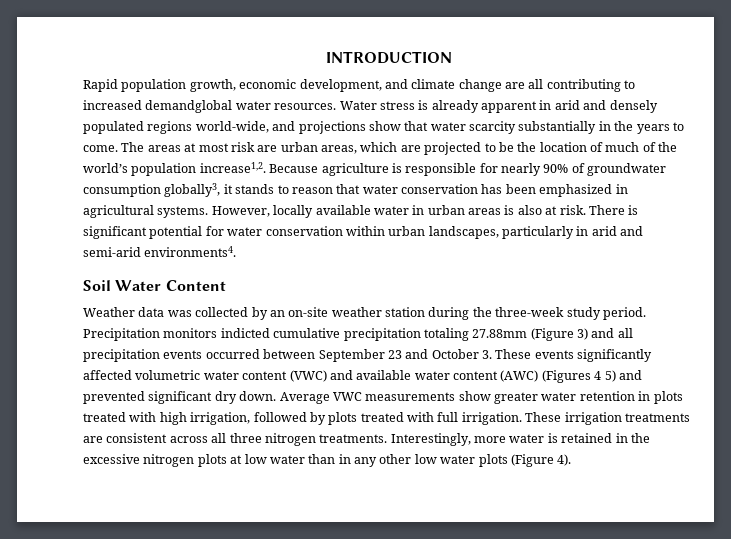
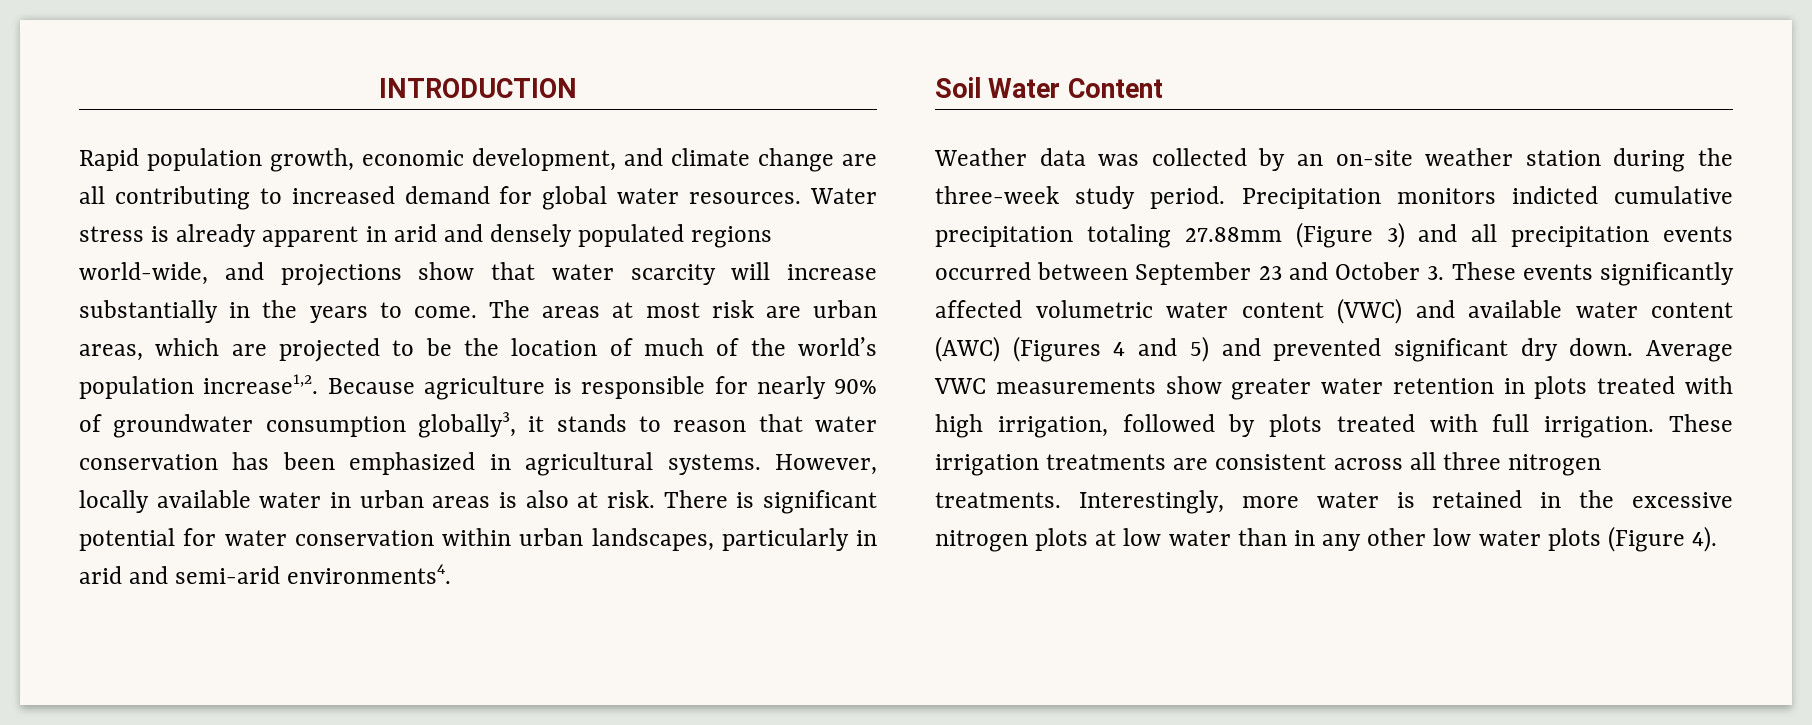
- Rapid population growth, economic development, and climate change are all contributing to increased demandglobal water resources.
+ Rapid population growth, economic development, and climate change are all contributing to increased demand for global water resources.
- Water stress is already apparent in arid and densely populated regions world-wide, and projections show that water scarcity substantially in the years to come.
+ Water stress is already apparent in arid and densely populated regions world-wide, and projections show that water scarcity will increase substantially in the years to come.
- Precipitation monitors indicted cumulative precipitation totaling 27.88mm (Figure 3) and all precipitation events occurred between September 23 and October 3. These events significantly affected volumetric water content (VWC) and available water content (AWC) (Figures 4 5) and prevented significant dry down.
+ Precipitation monitors indicted cumulative precipitation totaling 27.88mm (Figure 3) and all precipitation events occurred between September 23 and October 3. These events significantly affected volumetric water content (VWC) and available water content (AWC) (Figures 4 and 5) and prevented significant dry down.

